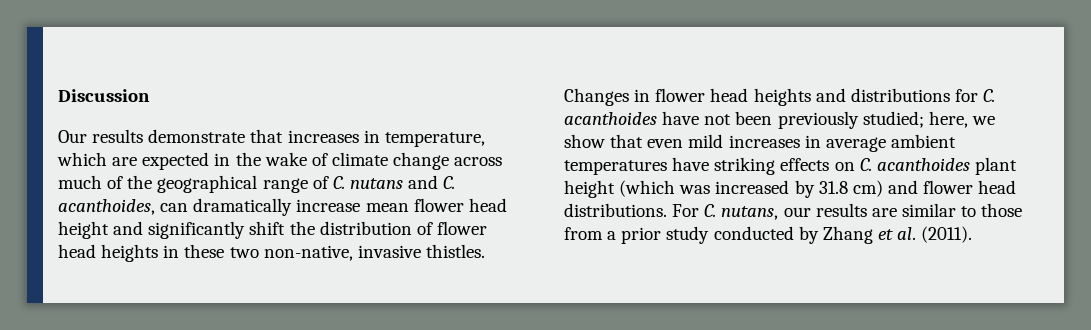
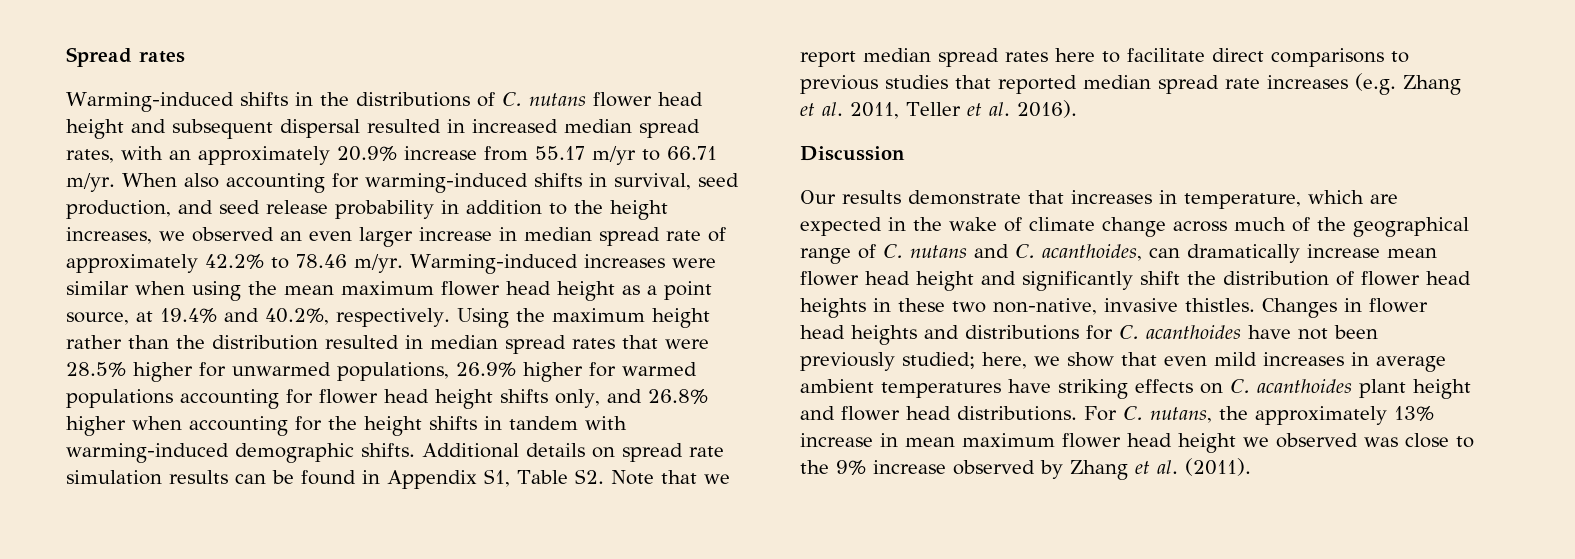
+ Spread rates
+ Warming-induced shifts in the distributions of C. nutans flower head height and subsequent dispersal resulted in increased median spread rates, with an approximately 20.9% increase from 55.17 m/yr to 66.71 m/yr. When also accounting for warming-induced shifts in survival, seed production, and seed release probability in addition to the height increases, we observed an even larger increase in median spread rate of approximately 42.2% to 78.46 m/yr. Warming-induced increases were similar when using the mean maximum flower head height as a point source, at 19.4% and 40.2%, respectively. Using the maximum height rather than the distribution resulted in median spread rates that were 28.5% higher for unwarmed populations, 26.9% higher for warmed populations accounting for flower head height shifts only, and 26.8% higher when accounting for the height shifts in tandem with warming-induced demographic shifts. Additional details on spread rate simulation results can be found in Appendix S1, Table S2. Note that we report median spread rates here to facilitate direct comparisons to previous studies that reported median spread rate increases (e.g. Zhang et al. 2011, Teller et al. 2016).
- Changes in flower head heights and distributions for C. acanthoides have not been previously studied; here, we show that even mild increases in average ambient temperatures have striking effects on C. acanthoides plant height (which was increased by 31.8 cm) and flower head distributions.
+ Changes in flower head heights and distributions for C. acanthoides have not been previously studied; here, we show that even mild increases in average ambient temperatures have striking effects on C. acanthoides plant height and flower head distributions.
- For C. nutans, our results are similar to those from a prior study conducted by Zhang et al. (2011).
+ For C. nutans, the approximately 13% increase in mean maximum flower head height we observed was close to the 9% increase observed by Zhang et al. (2011).

